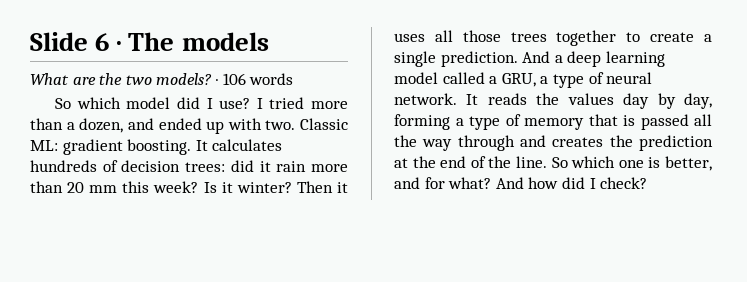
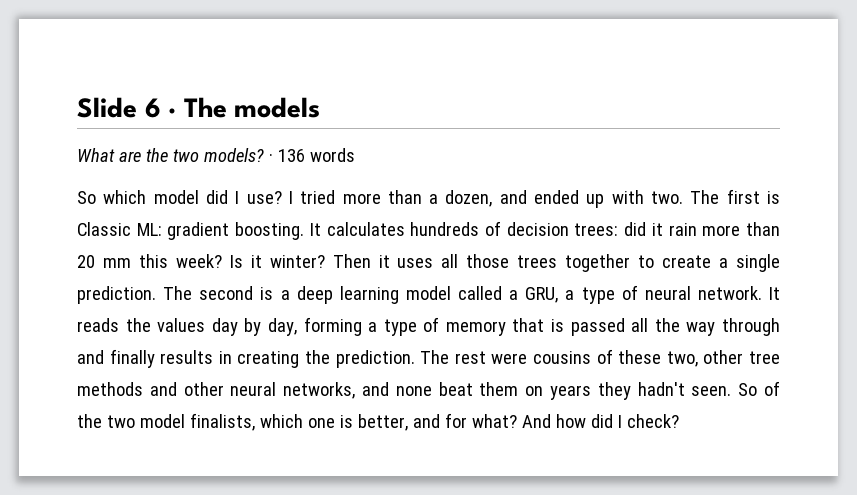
- · 106 words
+ · 136 words
- Classic ML: gradient boosting.
+ The first is Classic ML: gradient boosting.
- And a deep learning model called a GRU, a type of neural network.
+ The second is a deep learning model called a GRU, a type of neural network.
- It reads the values day by day, forming a type of memory that is passed all the way through and creates the prediction at the end of the line. So which one is better, and for what?
+ It reads the values day by day, forming a type of memory that is passed all the way through and finally results in creating the prediction. The rest were cousins of these two, other tree methods and other neural networks, and none beat them on years they hadn't seen. So of the two model finalists, which one is better, and for what?

